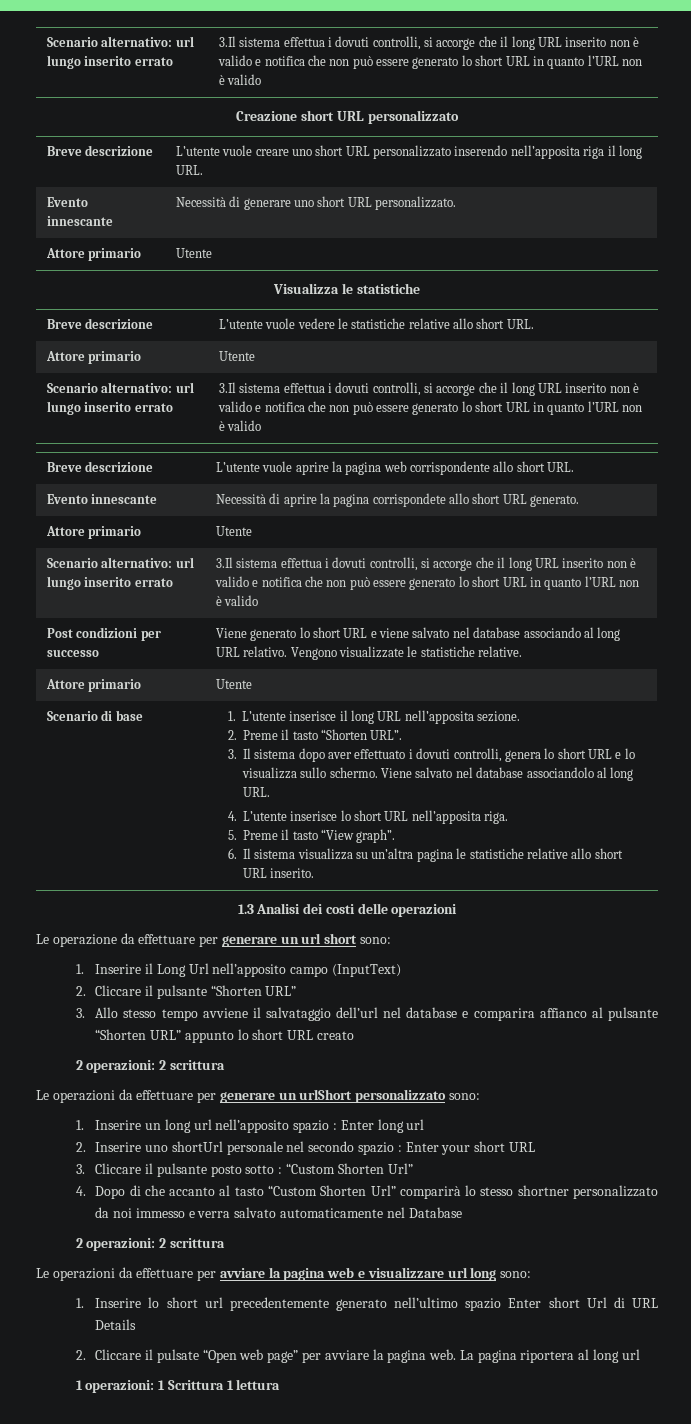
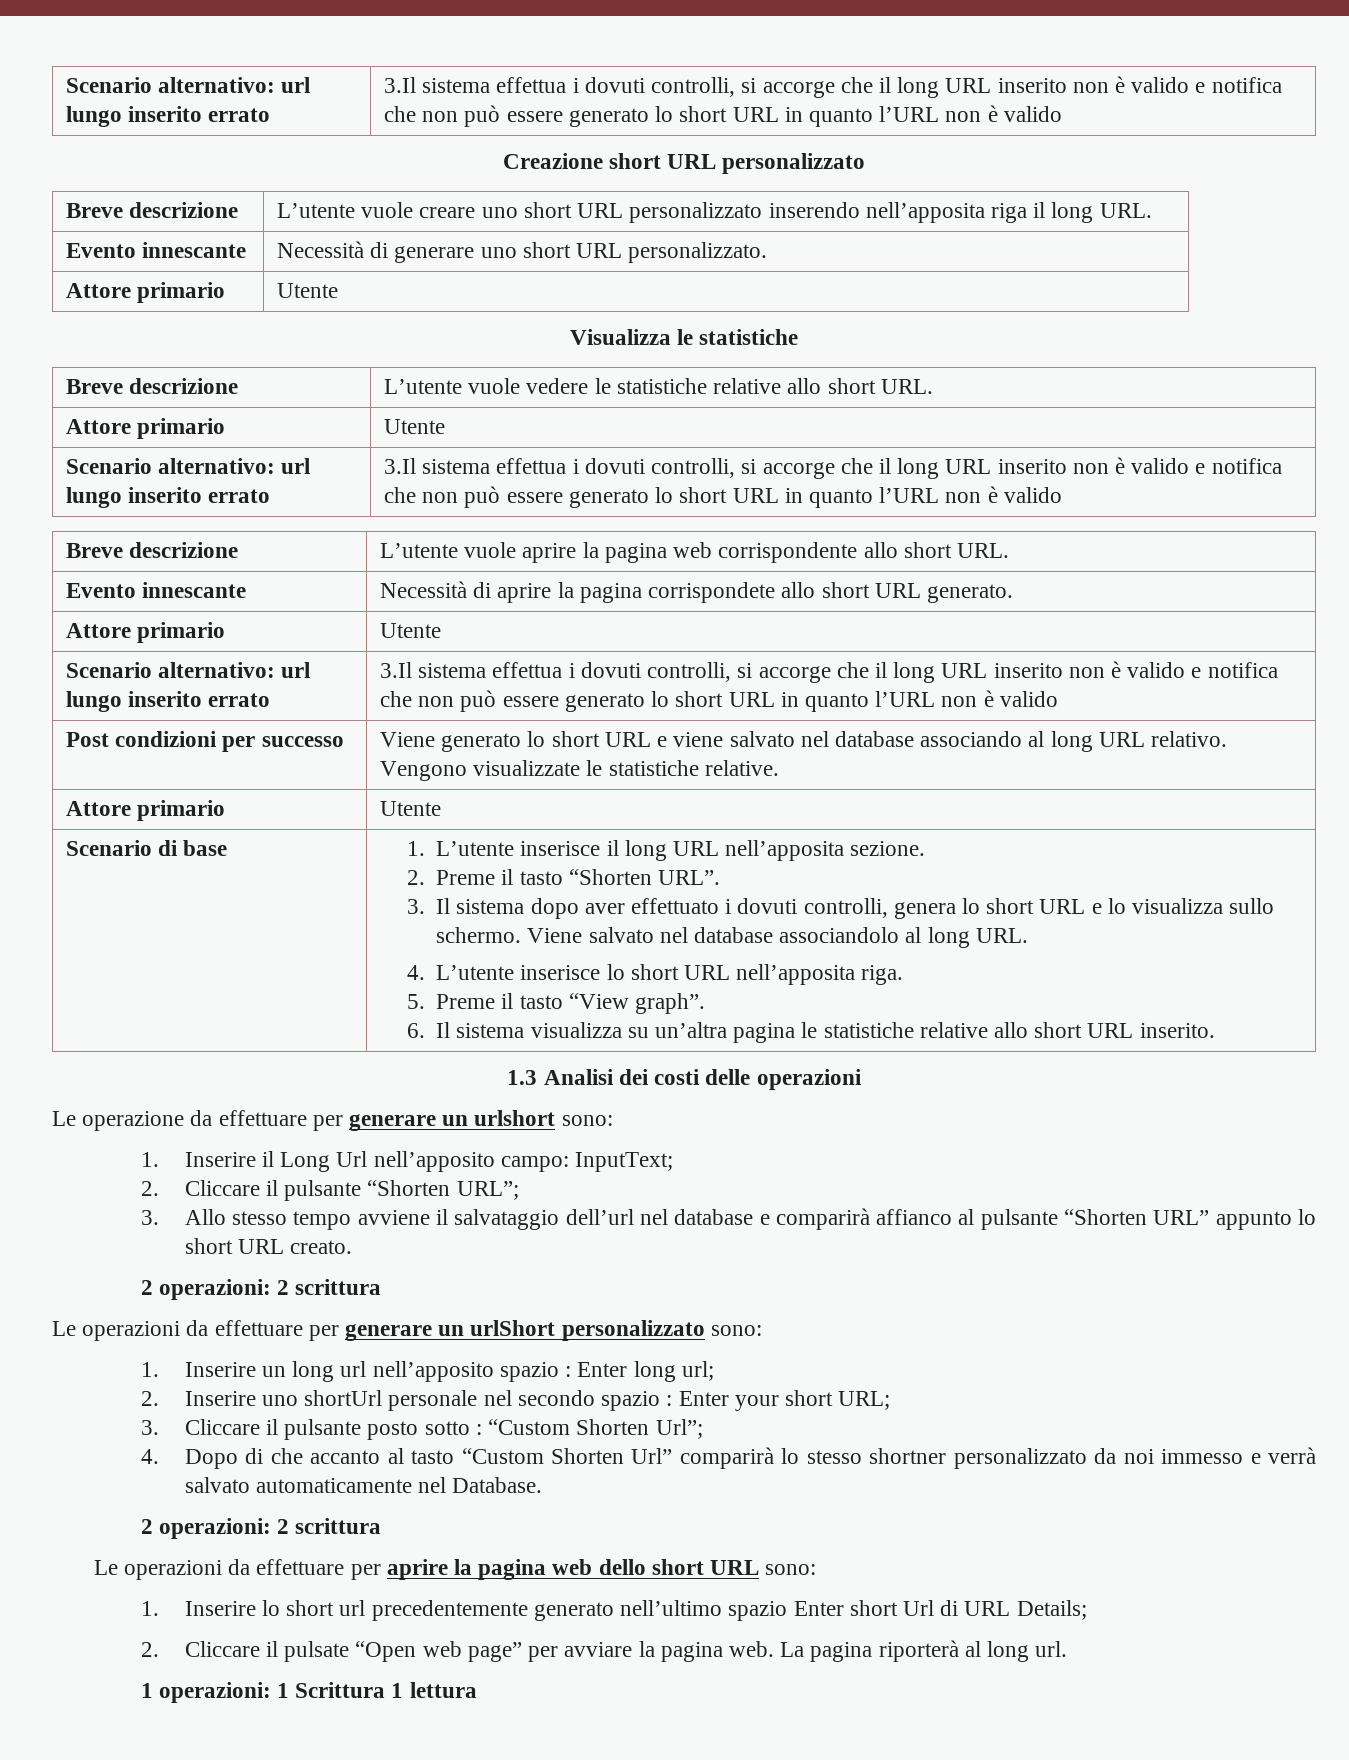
- Le operazione da effettuare per generare un url short sono:
+ Le operazione da effettuare per generare un urlshort sono:
- 1. Inserire il Long Url nell’apposito campo (InputText)
+ 1. Inserire il Long Url nell’apposito campo: InputText;
- 2. Cliccare il pulsante “Shorten URL”
+ 2. Cliccare il pulsante “Shorten URL”;
- 3. Allo stesso tempo avviene il salvataggio dell’url nel database e comparira affianco al pulsante “Shorten URL” appunto lo short URL creato
+ 3. Allo stesso tempo avviene il salvataggio dell’url nel database e comparirà affianco al pulsante “Shorten URL” appunto lo short URL creato.
- 1. Inserire un long url nell’apposito spazio : Enter long url
+ 1. Inserire un long url nell’apposito spazio : Enter long url;
- 2. Inserire uno shortUrl personale nel secondo spazio : Enter your short URL
+ 2. Inserire uno shortUrl personale nel secondo spazio : Enter your short URL;
- 3. Cliccare il pulsante posto sotto : “Custom Shorten Url”
+ 3. Cliccare il pulsante posto sotto : “Custom Shorten Url”;
- 4. Dopo di che accanto al tasto “Custom Shorten Url” comparirà lo stesso shortner personalizzato da noi immesso e verra salvato automaticamente nel Database
+ 4. Dopo di che accanto al tasto “Custom Shorten Url” comparirà lo stesso shortner personalizzato da noi immesso e verrà salvato automaticamente nel Database.
  2 operazioni: 2 scrittura
- Le operazioni da effettuare per avviare la pagina web e visualizzare url long sono:
+ Le operazioni da effettuare per aprire la pagina web dello short URL sono:
- 1. Inserire lo short url precedentemente generato nell’ultimo spazio Enter short Url di URL Details
+ 1. Inserire lo short url precedentemente generato nell’ultimo spazio Enter short Url di URL Details;
- La pagina riportera al long url
+ La pagina riporterà al long url.

